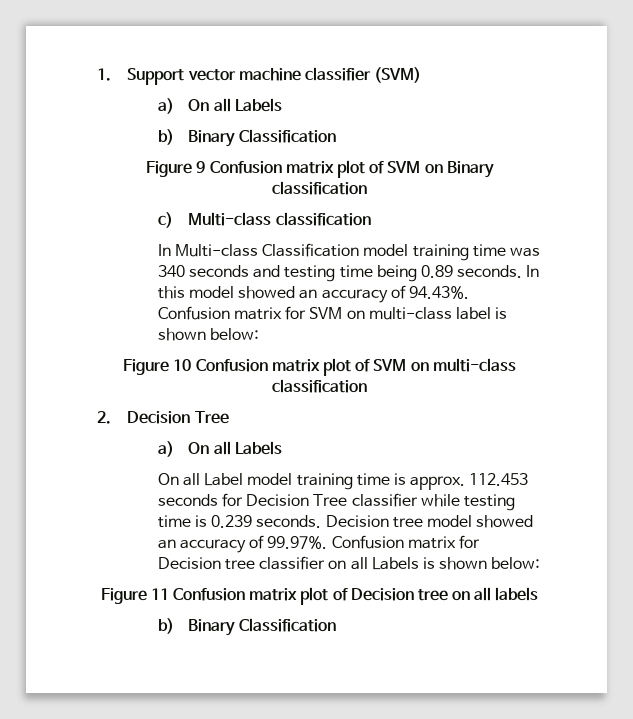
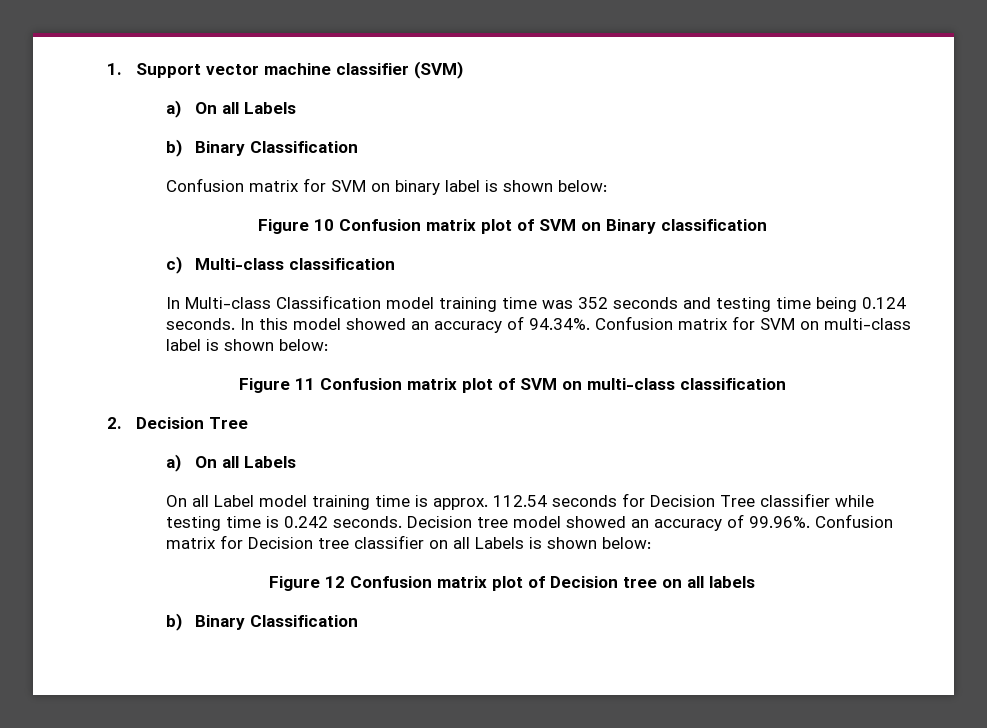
- Figure 9 Confusion matrix plot of SVM on Binary classification
+ Confusion matrix for SVM on binary label is shown below:
+ Figure 10 Confusion matrix plot of SVM on Binary classification
- In Multi-class Classification model training time was 340 seconds and testing time being 0.89 seconds.
+ In Multi-class Classification model training time was 352 seconds and testing time being 0.124 seconds.
- In this model showed an accuracy of 94.43%. Confusion matrix for SVM on multi-class label is shown below:
+ In this model showed an accuracy of 94.34%. Confusion matrix for SVM on multi-class label is shown below:
- Figure 10 Confusion matrix plot of SVM on multi-class classification
+ Figure 11 Confusion matrix plot of SVM on multi-class classification
- On all Label model training time is approx. 112.453 seconds for Decision Tree classifier while testing time is 0.239 seconds.
+ On all Label model training time is approx. 112.54 seconds for Decision Tree classifier while testing time is 0.242 seconds.
- Decision tree model showed an accuracy of 99.97%. Confusion matrix for Decision tree classifier on all Labels is shown below:
+ Decision tree model showed an accuracy of 99.96%. Confusion matrix for Decision tree classifier on all Labels is shown below:
- Figure 11 Confusion matrix plot of Decision tree on all labels
+ Figure 12 Confusion matrix plot of Decision tree on all labels

